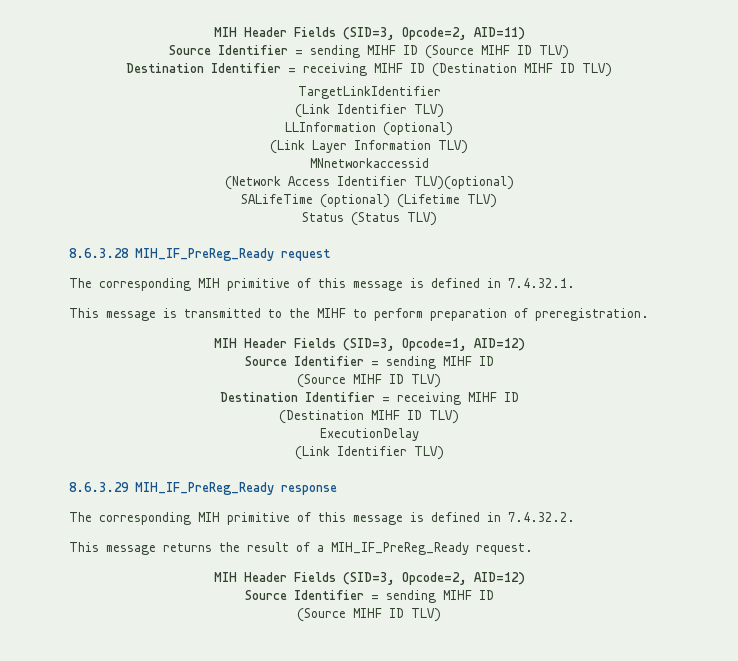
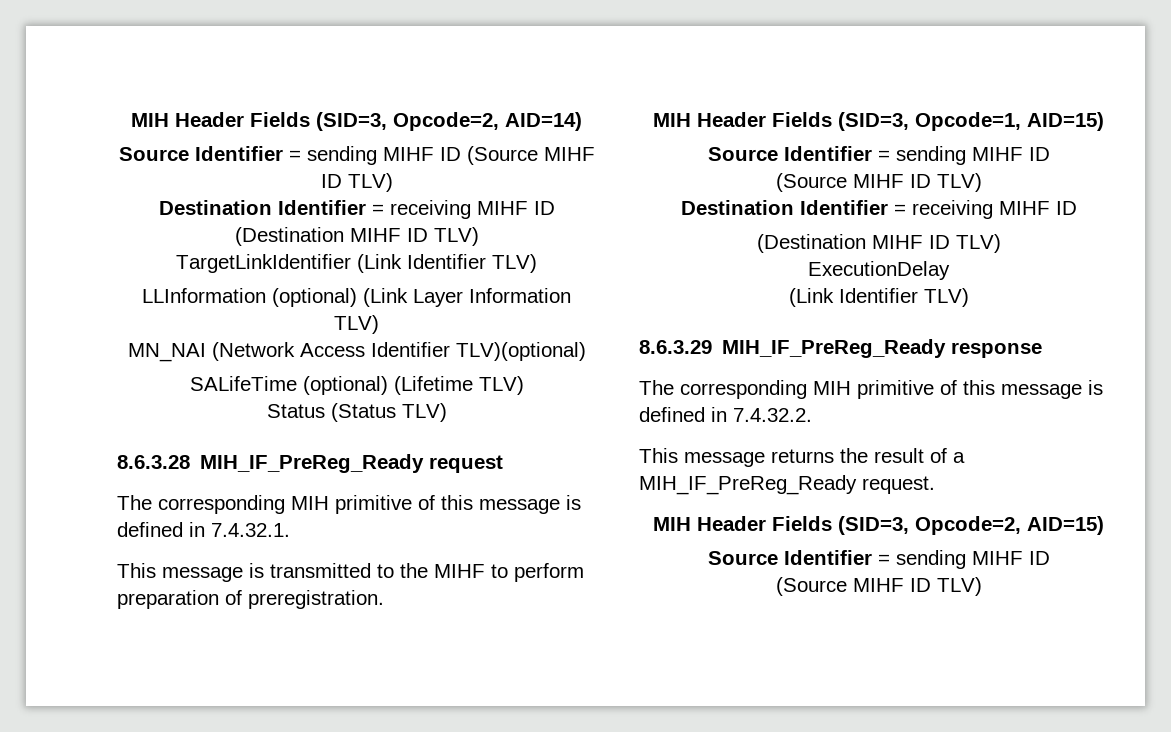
- MIH Header Fields (SID=3, Opcode=2, AID=11)
+ MIH Header Fields (SID=3, Opcode=2, AID=14)
- TargetLinkIdentifier
- (Link Identifier TLV)
+ TargetLinkIdentifier (Link Identifier TLV)
- LLInformation (optional)
- (Link Layer Information TLV)
+ LLInformation (optional) (Link Layer Information TLV)
- MNnetworkaccessid
- (Network Access Identifier TLV)(optional)
+ MN_NAI (Network Access Identifier TLV)(optional)
- MIH Header Fields (SID=3, Opcode=1, AID=12)
+ MIH Header Fields (SID=3, Opcode=1, AID=15)
- MIH Header Fields (SID=3, Opcode=2, AID=12)
+ MIH Header Fields (SID=3, Opcode=2, AID=15)

